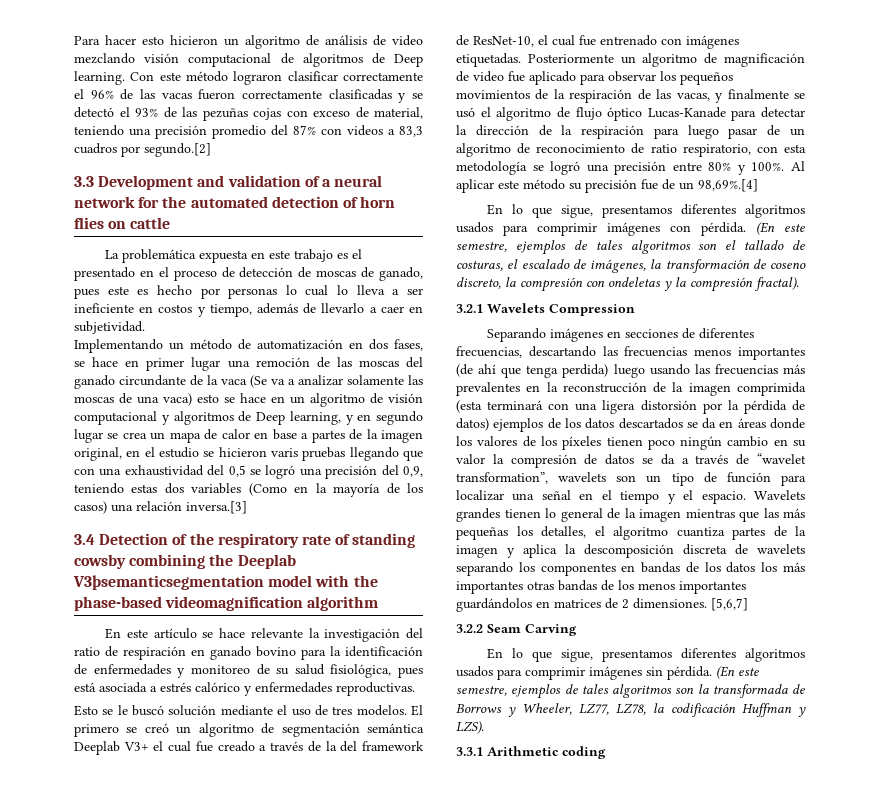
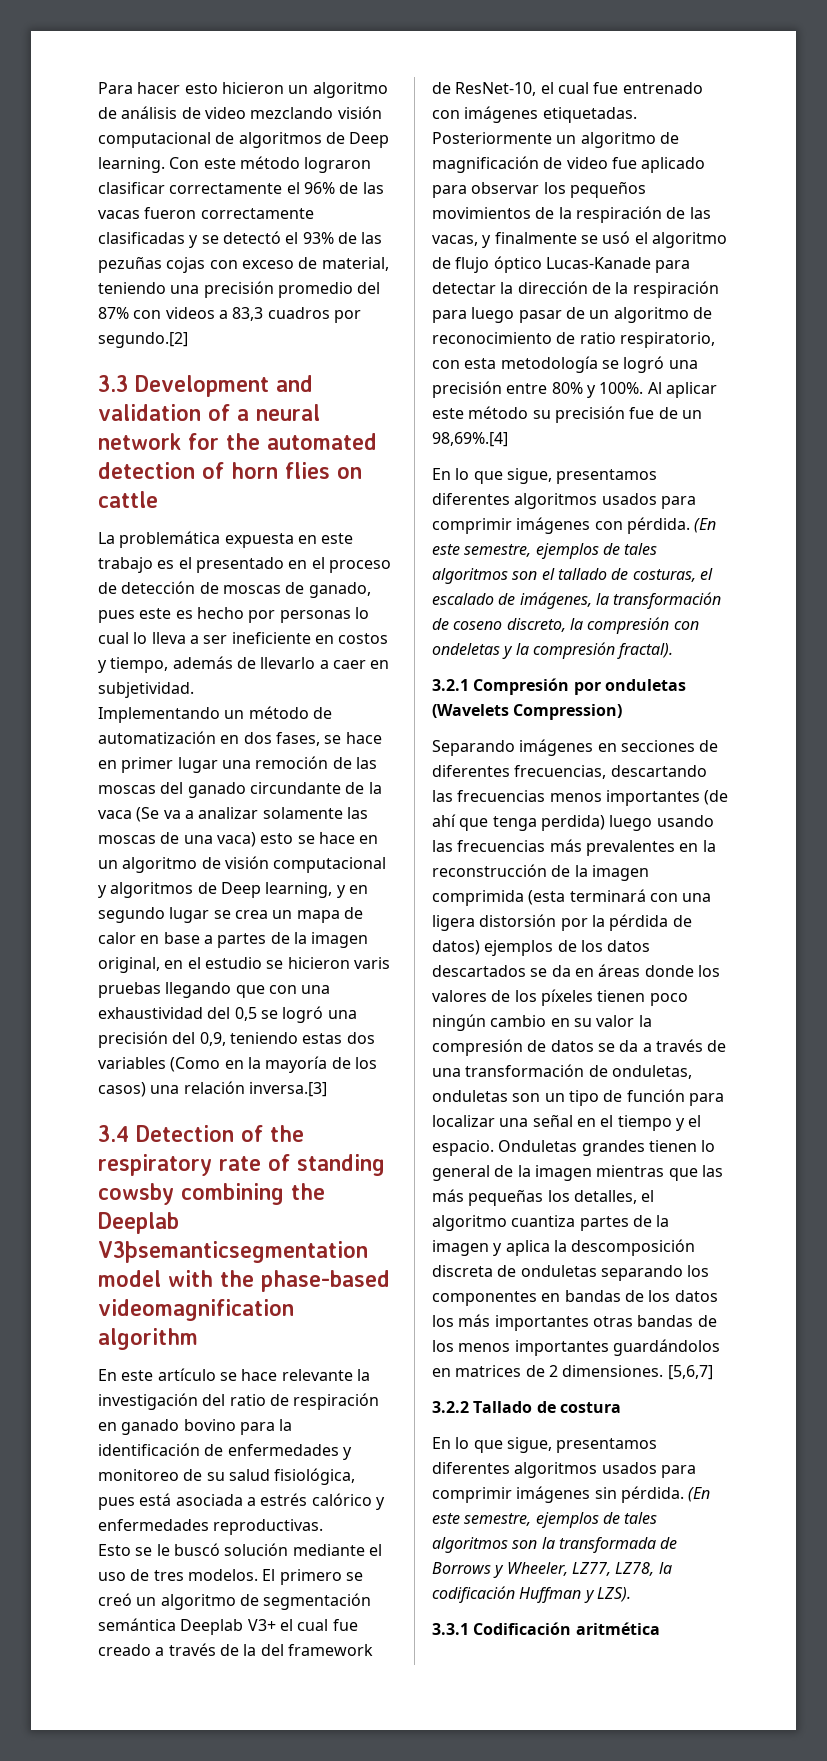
- 3.2.1 Wavelets Compression
+ 3.2.1 Compresión por onduletas (Wavelets Compression)
- Separando imágenes en secciones de diferentes frecuencias, descartando las frecuencias menos importantes (de ahí que tenga perdida) luego usando las frecuencias más prevalentes en la reconstrucción de la imagen comprimida (esta terminará con una ligera distorsión por la pérdida de datos) ejemplos de los datos descartados se da en áreas donde los valores de los píxeles tienen poco ningún cambio en su valor la compresión de datos se da a través de “wavelet transformation”, wavelets son un tipo de función para localizar una señal en el tiempo y el espacio.
+ Separando imágenes en secciones de diferentes frecuencias, descartando las frecuencias menos importantes (de ahí que tenga perdida) luego usando las frecuencias más prevalentes en la reconstrucción de la imagen comprimida (esta terminará con una ligera distorsión por la pérdida de datos) ejemplos de los datos descartados se da en áreas donde los valores de los píxeles tienen poco ningún cambio en su valor la compresión de datos se da a través de una transformación de onduletas, onduletas son un tipo de función para localizar una señal en el tiempo y el espacio.
- Wavelets grandes tienen lo general de la imagen mientras que las más pequeñas los detalles, el algoritmo cuantiza partes de la imagen y aplica la descomposición discreta de wavelets separando los componentes en bandas de los datos los más importantes otras bandas de los menos importantes guardándolos en matrices de 2 dimensiones.
+ Onduletas grandes tienen lo general de la imagen mientras que las más pequeñas los detalles, el algoritmo cuantiza partes de la imagen y aplica la descomposición discreta de onduletas separando los componentes en bandas de los datos los más importantes otras bandas de los menos importantes guardándolos en matrices de 2 dimensiones.
- 3.2.2 Seam Carving
+ 3.2.2 Tallado de costura
- 3.3.1 Arithmetic coding
+ 3.3.1 Codificación aritmética

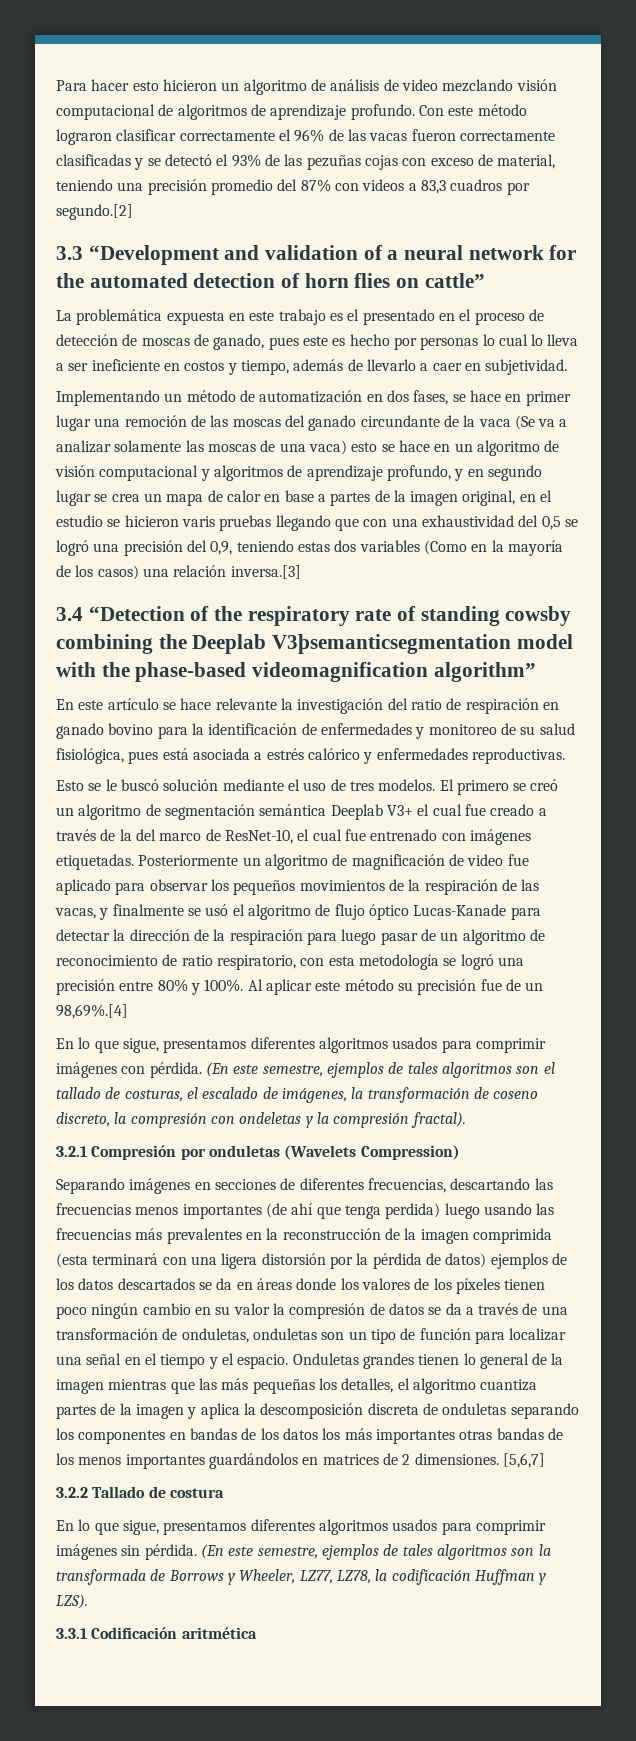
- Para hacer esto hicieron un algoritmo de análisis de video mezclando visión computacional de algoritmos de Deep learning.
+ Para hacer esto hicieron un algoritmo de análisis de video mezclando visión computacional de algoritmos de aprendizaje profundo.
- 3.3 Development and validation of a neural network for the automated detection of horn flies on cattle
+ 3.3 “Development and validation of a neural network for the automated detection of horn flies on cattle”
- Implementando un método de automatización en dos fases, se hace en primer lugar una remoción de las moscas del ganado circundante de la vaca (Se va a analizar solamente las moscas de una vaca) esto se hace en un algoritmo de visión computacional y algoritmos de Deep learning, y en segundo lugar se crea un mapa de calor en base a partes de la imagen original, en el estudio se hicieron varis pruebas llegando que con una exhaustividad del 0,5 se logró una precisión del 0,9, teniendo estas dos variables (Como en la mayoría de los casos) una relación inversa.[3]
+ Implementando un método de automatización en dos fases, se hace en primer lugar una remoción de las moscas del ganado circundante de la vaca (Se va a analizar solamente las moscas de una vaca) esto se hace en un algoritmo de visión computacional y algoritmos de aprendizaje profundo, y en segundo lugar se crea un mapa de calor en base a partes de la imagen original, en el estudio se hicieron varis pruebas llegando que con una exhaustividad del 0,5 se logró una precisión del 0,9, teniendo estas dos variables (Como en la mayoría de los casos) una relación inversa.[3]
- 3.4 Detection of the respiratory rate of standing cowsby combining the Deeplab V3þsemanticsegmentation model with the phase-based videomagnification algorithm
+ 3.4 “Detection of the respiratory rate of standing cowsby combining the Deeplab V3þsemanticsegmentation model with the phase-based videomagnification algorithm”
- El primero se creó un algoritmo de segmentación semántica Deeplab V3+ el cual fue creado a través de la del framework de ResNet-10, el cual fue entrenado con imágenes etiquetadas.
+ El primero se creó un algoritmo de segmentación semántica Deeplab V3+ el cual fue creado a través de la del marco de ResNet-10, el cual fue entrenado con imágenes etiquetadas.

